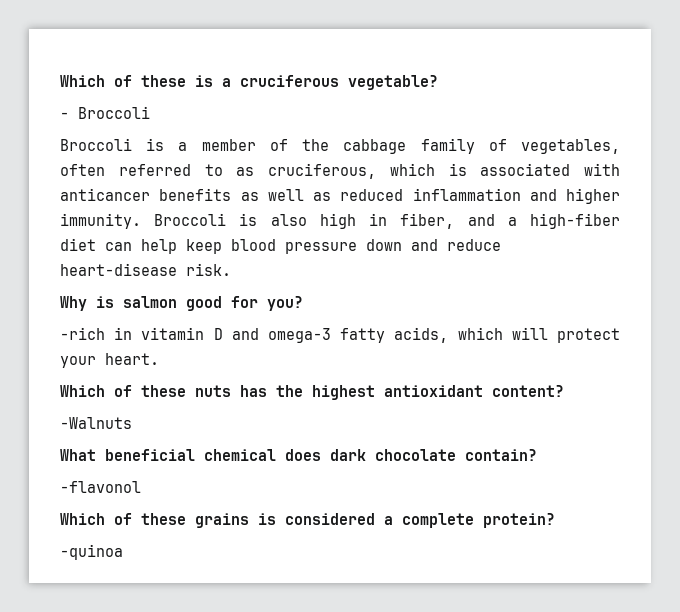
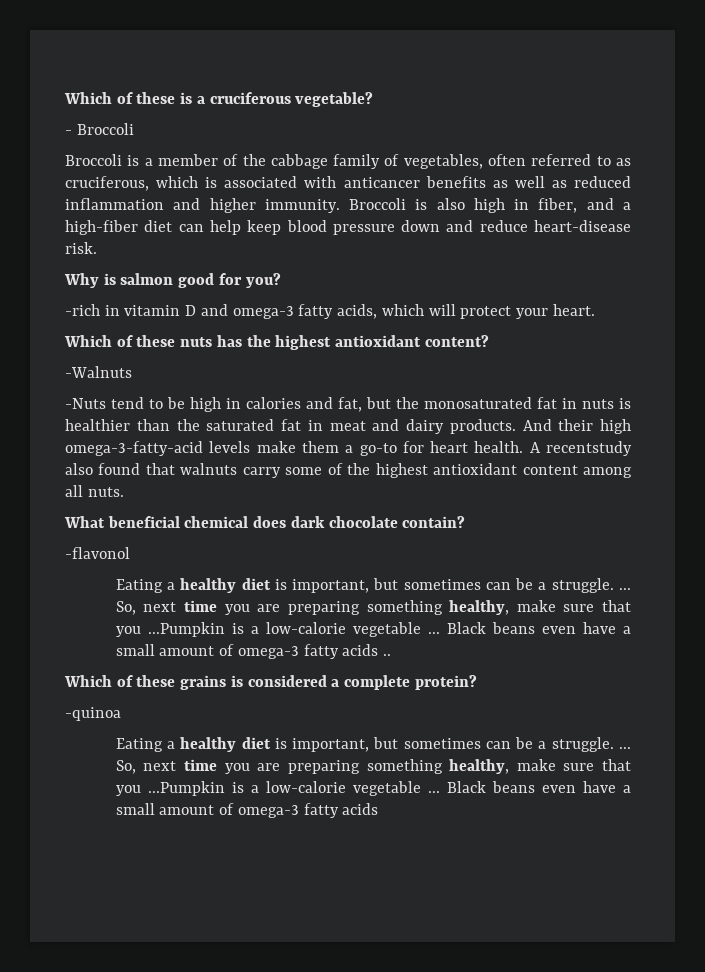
+ -Nuts tend to be high in calories and fat, but the monosaturated fat in nuts is healthier than the saturated fat in meat and dairy products. And their high omega-3-fatty-acid levels make them a go-to for heart health. A recentstudy also found that walnuts carry some of the highest antioxidant content among all nuts.
+ Eating a healthy diet is important, but sometimes can be a struggle. ... So, next time you are preparing something healthy, make sure that you ...Pumpkin is a low-calorie vegetable ... Black beans even have a small amount of omega-3 fatty acids ..
  -quinoa
+ Eating a healthy diet is important, but sometimes can be a struggle. ... So, next time you are preparing something healthy, make sure that you ...Pumpkin is a low-calorie vegetable ... Black beans even have a small amount of omega-3 fatty acids

